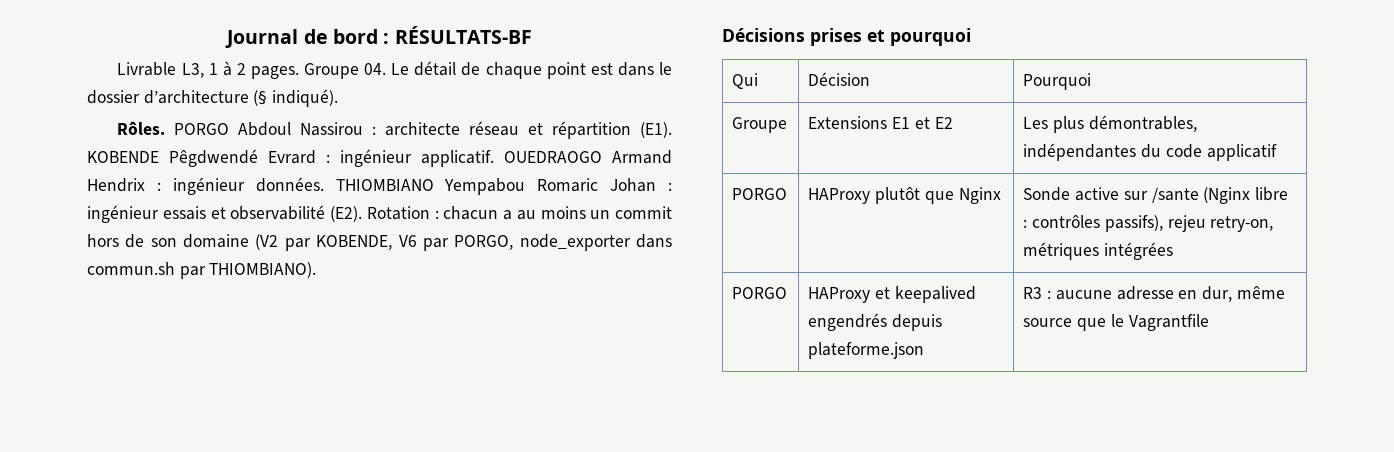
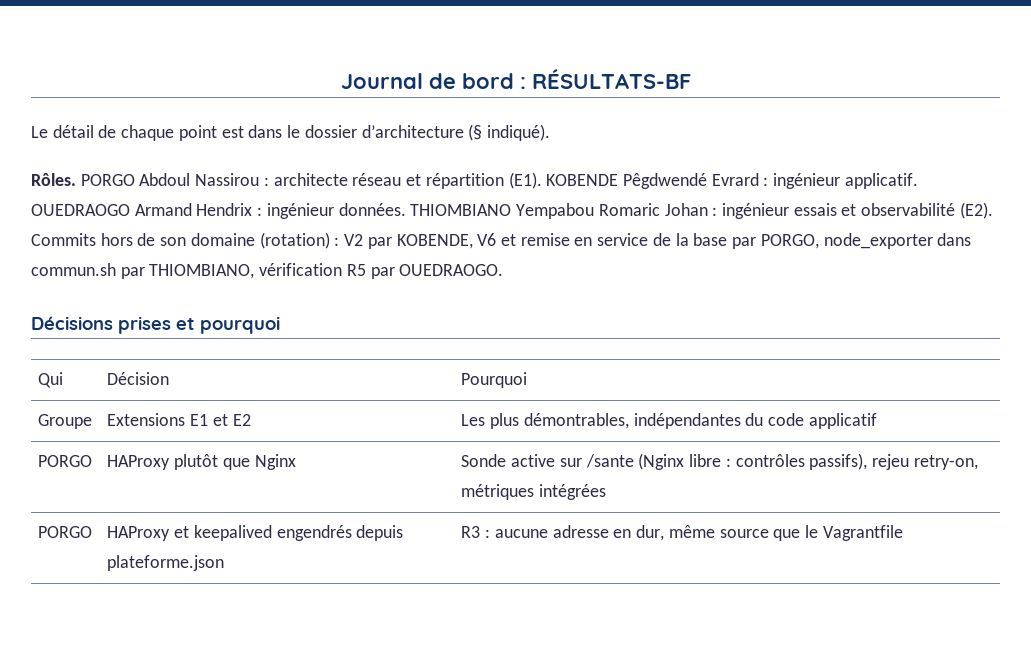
- Livrable L3, 1 à 2 pages. Groupe 04. Le détail de chaque point est dans le dossier d’architecture (§ indiqué).
+ Le détail de chaque point est dans le dossier d’architecture (§ indiqué).
- THIOMBIANO Yempabou Romaric Johan : ingénieur essais et observabilité (E2). Rotation : chacun a au moins un commit hors de son domaine (V2 par KOBENDE, V6 par PORGO, node_exporter dans commun.sh par THIOMBIANO).
+ THIOMBIANO Yempabou Romaric Johan : ingénieur essais et observabilité (E2). Commits hors de son domaine (rotation) : V2 par KOBENDE, V6 et remise en service de la base par PORGO, node_exporter dans commun.sh par THIOMBIANO, vérification R5 par OUEDRAOGO.

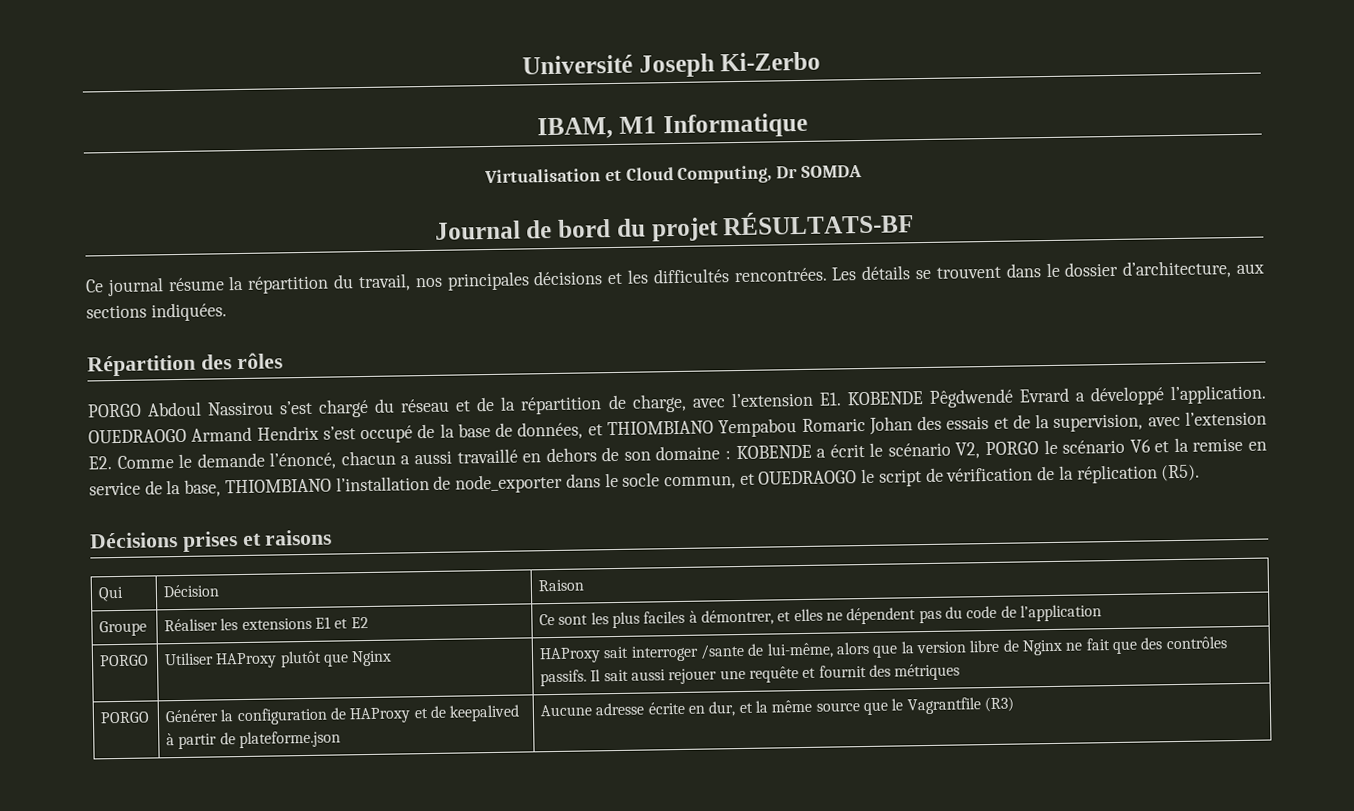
+ Université Joseph Ki-Zerbo
+ IBAM, M1 Informatique
+ Virtualisation et Cloud Computing, Dr SOMDA
- Journal de bord : RÉSULTATS-BF
+ Journal de bord du projet RÉSULTATS-BF
- Le détail de chaque point est dans le dossier d’architecture (§ indiqué).
- Rôles. PORGO Abdoul Nassirou : architecte réseau et répartition (E1). KOBENDE Pêgdwendé Evrard : ingénieur applicatif. OUEDRAOGO Armand Hendrix : ingénieur données. THIOMBIANO Yempabou Romaric Johan : ingénieur essais et observabilité (E2). Commits hors de son domaine (rotation) : V2 par KOBENDE, V6 et remise en service de la base par PORGO, node_exporter dans commun.sh par THIOMBIANO, vérification R5 par OUEDRAOGO.
+ Ce journal résume la répartition du travail, nos principales décisions et les difficultés rencontrées. Les détails se trouvent dans le dossier d’architecture, aux sections indiquées.
+ Répartition des rôles
+ PORGO Abdoul Nassirou s’est chargé du réseau et de la répartition de charge, avec l’extension E1. KOBENDE Pêgdwendé Evrard a développé l’application. OUEDRAOGO Armand Hendrix s’est occupé de la base de données, et THIOMBIANO Yempabou Romaric Johan des essais et de la supervision, avec l’extension E2. Comme le demande l’énoncé, chacun a aussi travaillé en dehors de son domaine : KOBENDE a écrit le scénario V2, PORGO le scénario V6 et la remise en service de la base, THIOMBIANO l’installation de node_exporter dans le socle commun, et OUEDRAOGO le script de vérification de la réplication (R5).
- Décisions prises et pourquoi
+ Décisions prises et raisons
- Qui | Décision | Pourquoi
+ Qui | Décision | Raison
- Groupe | Extensions E1 et E2 | Les plus démontrables, indépendantes du code applicatif
- PORGO | HAProxy plutôt que Nginx | Sonde active sur /sante (Nginx libre : contrôles passifs), rejeu retry-on, métriques intégrées
- PORGO | HAProxy et keepalived engendrés depuis plateforme.json | R3 : aucune adresse en dur, même source que le Vagrantfile
+ Groupe | Réaliser les extensions E1 et E2 | Ce sont les plus faciles à démontrer, et elles ne dépendent pas du code de l’application
+ PORGO | Utiliser HAProxy plutôt que Nginx | HAProxy sait interroger /sante de lui-même, alors que la version libre de Nginx ne fait que des contrôles passifs. Il sait aussi rejouer une requête et fournit des métriques
+ PORGO | Générer la configuration de HAProxy et de keepalived à partir de plateforme.json | Aucune adresse écrite en dur, et la même source que le Vagrantfile (R3)

